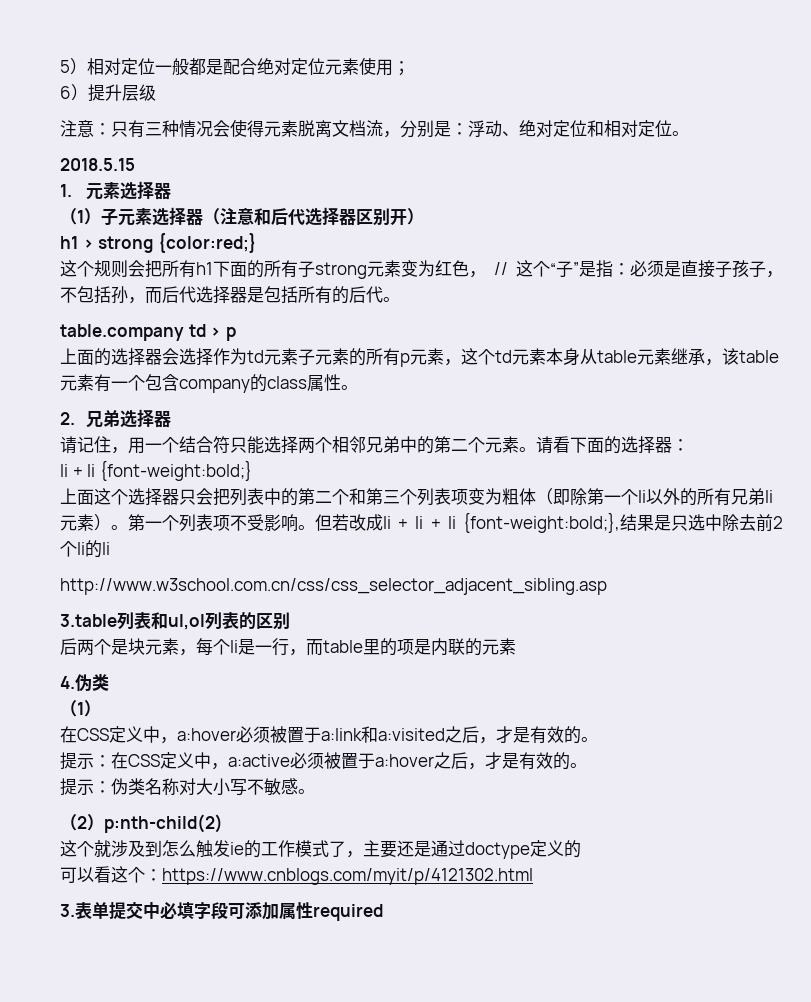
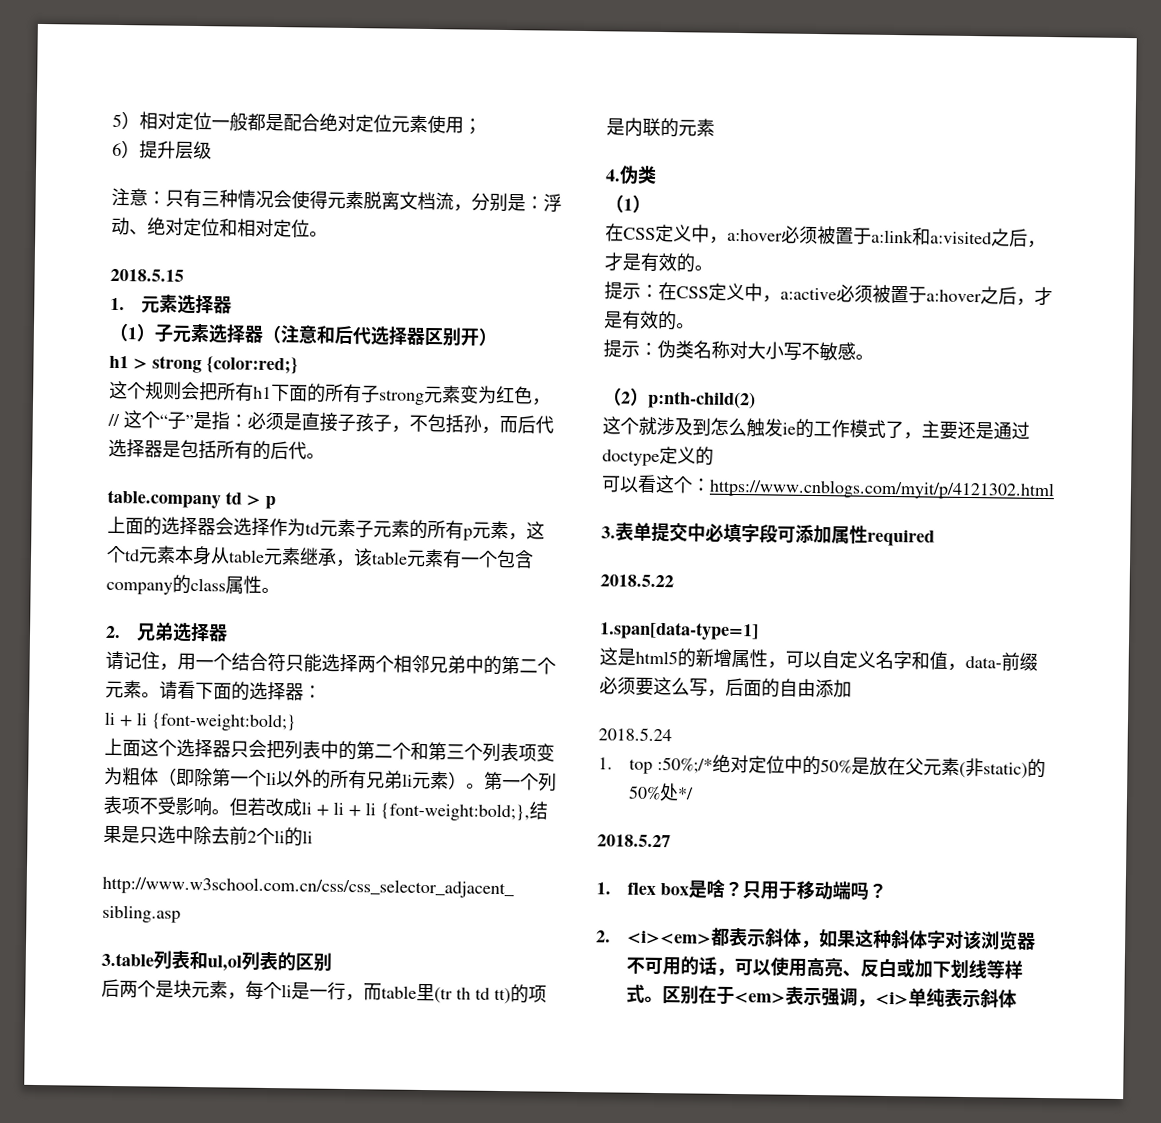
- 后两个是块元素，每个li是一行，而table里的项是内联的元素
+ 后两个是块元素，每个li是一行，而table里(tr th td tt)的项是内联的元素
+ 2018.5.22
+ 1.span[data-type=1]
+ 这是html5的新增属性，可以自定义名字和值，data-前缀必须要这么写，后面的自由添加
+ 2018.5.24
+ 1. top :50%;/*绝对定位中的50%是放在父元素(非static)的50%处*/
+ 2018.5.27
+ 1. flex box是啥？只用于移动端吗？
+ 2. <i><em>都表示斜体，如果这种斜体字对该浏览器不可用的话，可以使用高亮、反白或加下划线等样式。区别在于<em>表示强调，<i>单纯表示斜体

